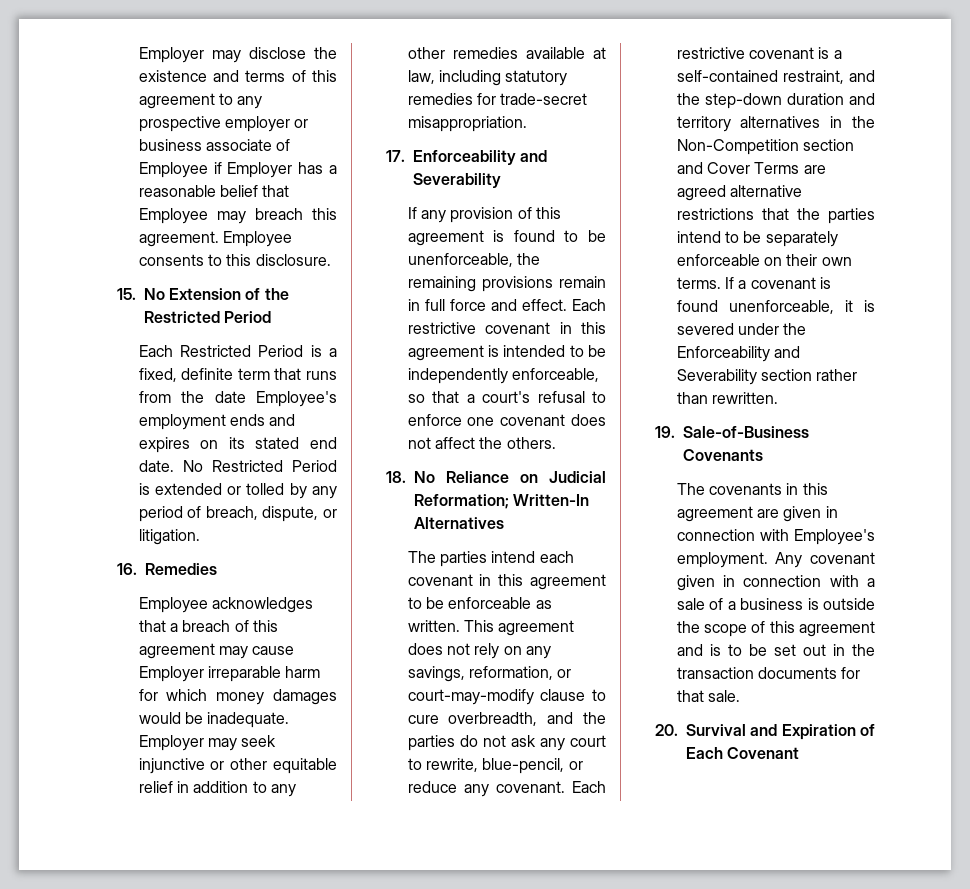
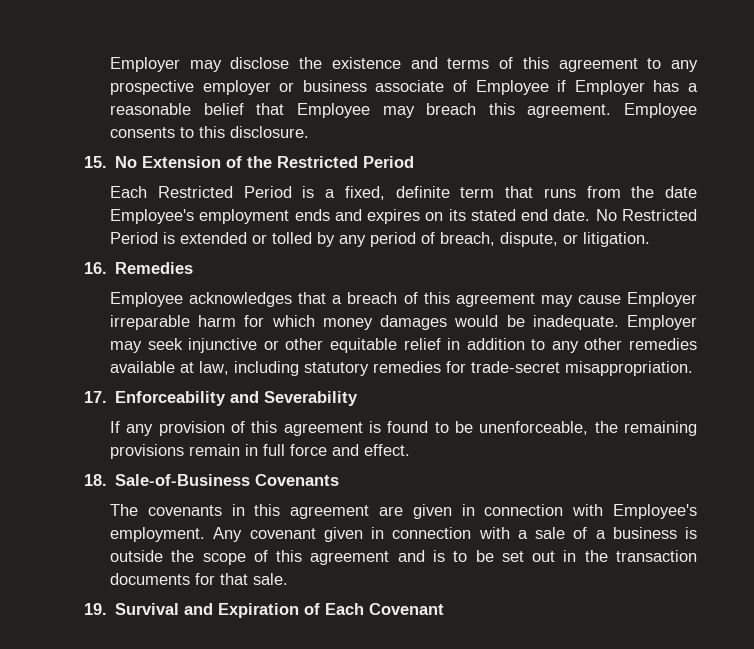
- If any provision of this agreement is found to be unenforceable, the remaining provisions remain in full force and effect. Each restrictive covenant in this agreement is intended to be independently enforceable, so that a court's refusal to enforce one covenant does not affect the others.
- 18. No Reliance on Judicial Reformation; Written-In Alternatives
- The parties intend each covenant in this agreement to be enforceable as written. This agreement does not rely on any savings, reformation, or court-may-modify clause to cure overbreadth, and the parties do not ask any court to rewrite, blue-pencil, or reduce any covenant. Each restrictive covenant is a self-contained restraint, and the step-down duration and territory alternatives in the Non-Competition section and Cover Terms are agreed alternative restrictions that the parties intend to be separately enforceable on their own terms. If a covenant is found unenforceable, it is severed under the Enforceability and Severability section rather than rewritten.
- 19. Sale-of-Business Covenants
+ If any provision of this agreement is found to be unenforceable, the remaining provisions remain in full force and effect.
+ 18. Sale-of-Business Covenants
- 20. Survival and Expiration of Each Covenant
+ 19. Survival and Expiration of Each Covenant

